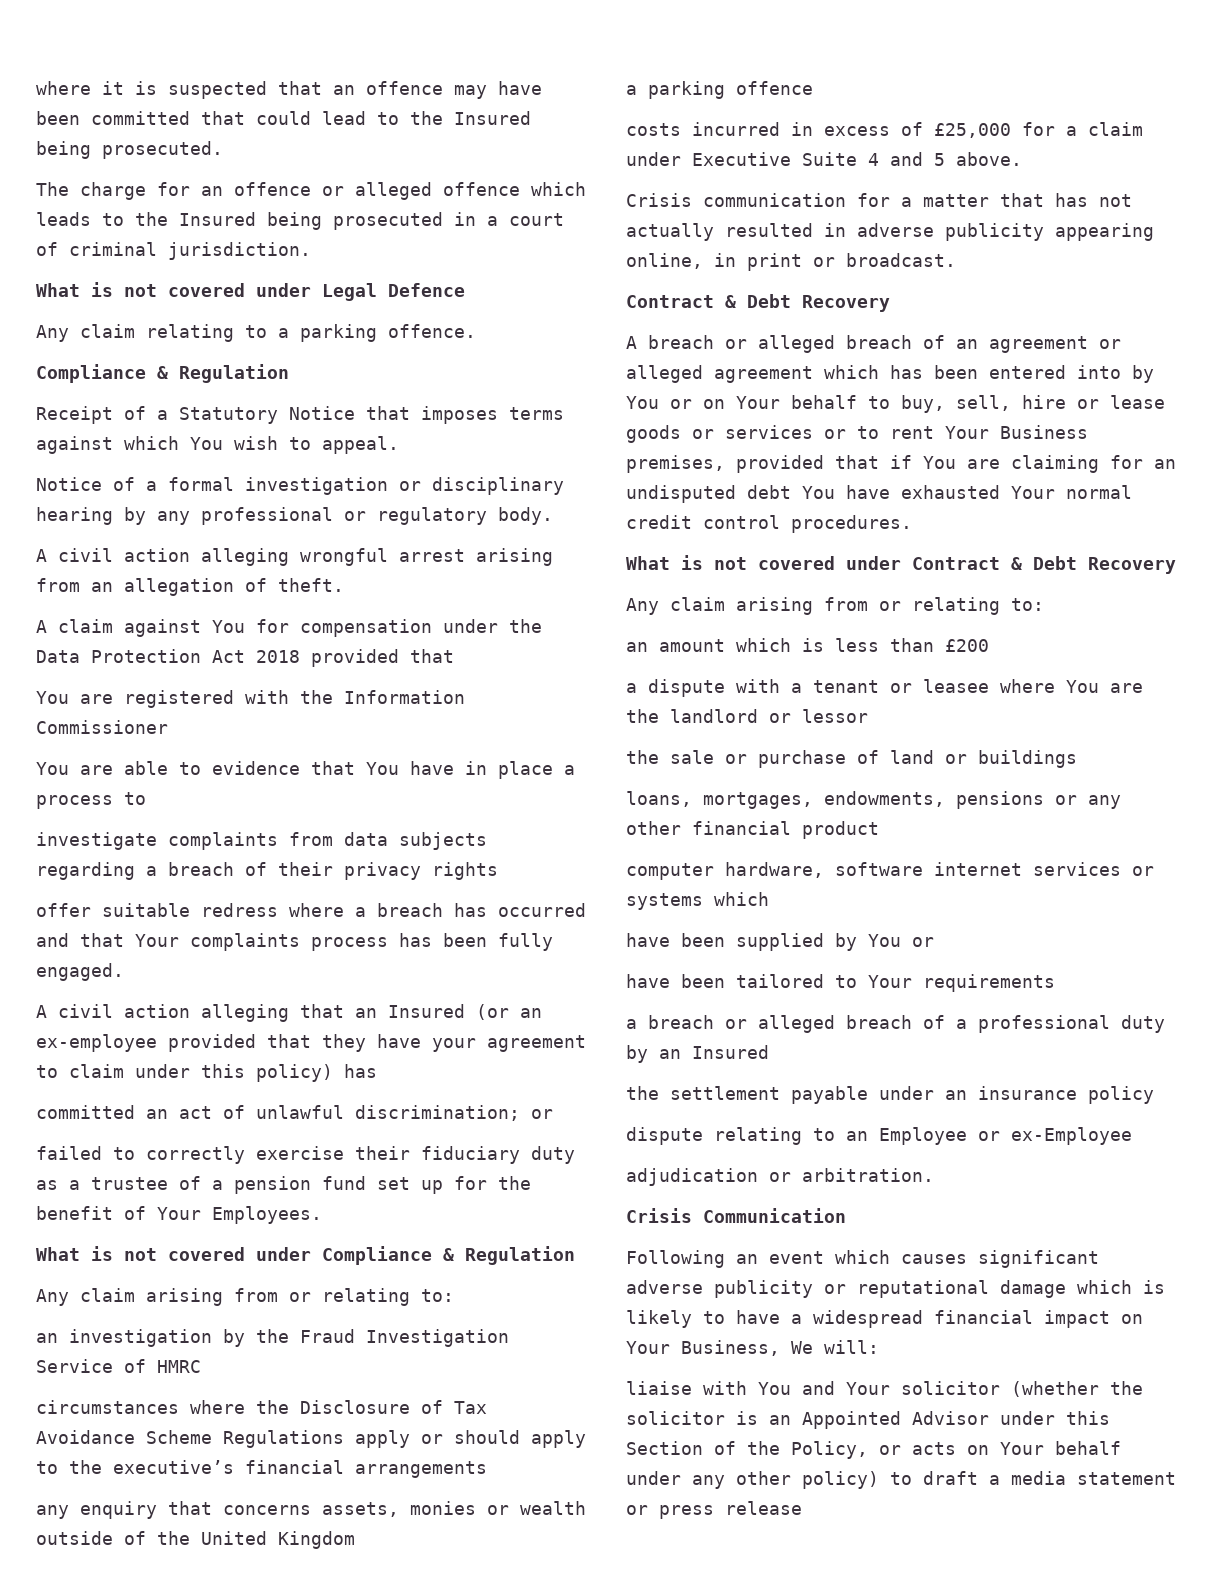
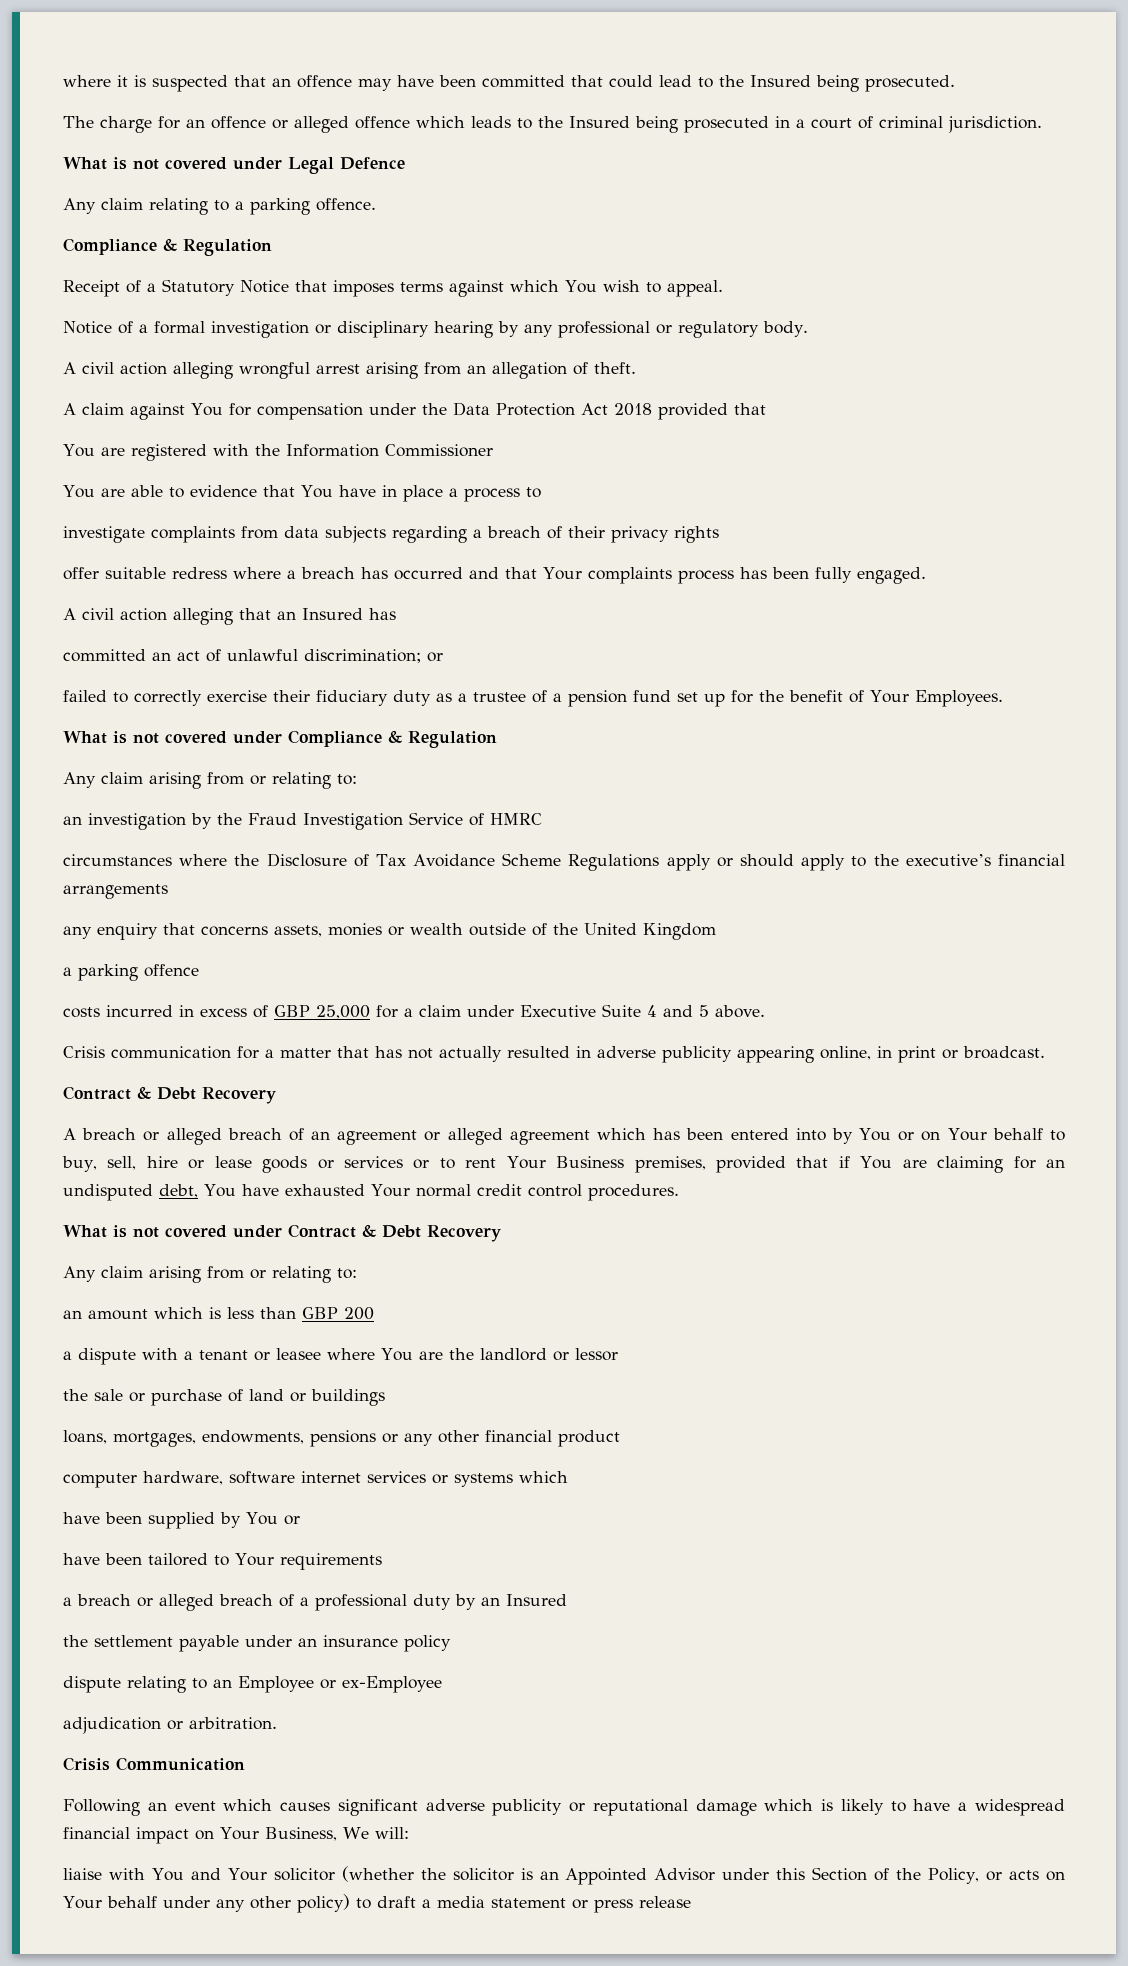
- A civil action alleging that an Insured (or an ex-employee provided that they have your agreement to claim under this policy) has
+ A civil action alleging that an Insured has
- costs incurred in excess of £25,000 for a claim under Executive Suite 4 and 5 above.
+ costs incurred in excess of GBP 25,000 for a claim under Executive Suite 4 and 5 above.
- A breach or alleged breach of an agreement or alleged agreement which has been entered into by You or on Your behalf to buy, sell, hire or lease goods or services or to rent Your Business premises, provided that if You are claiming for an undisputed debt You have exhausted Your normal credit control procedures.
+ A breach or alleged breach of an agreement or alleged agreement which has been entered into by You or on Your behalf to buy, sell, hire or lease goods or services or to rent Your Business premises, provided that if You are claiming for an undisputed debt, You have exhausted Your normal credit control procedures.
- an amount which is less than £200
+ an amount which is less than GBP 200

